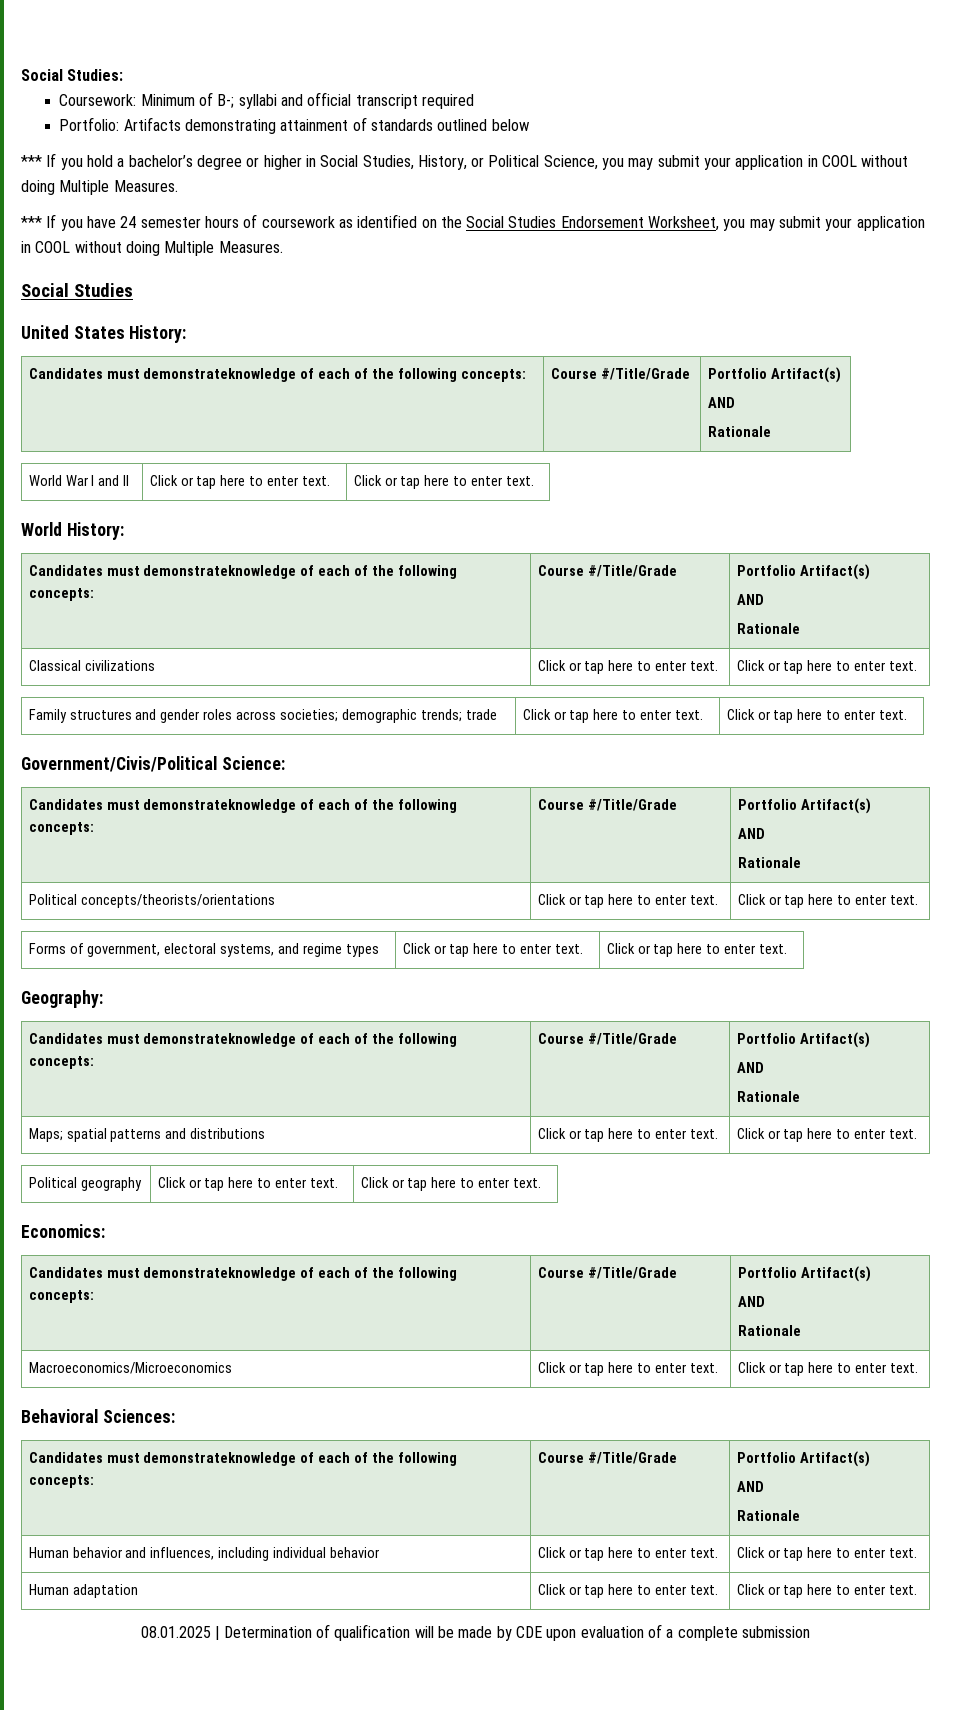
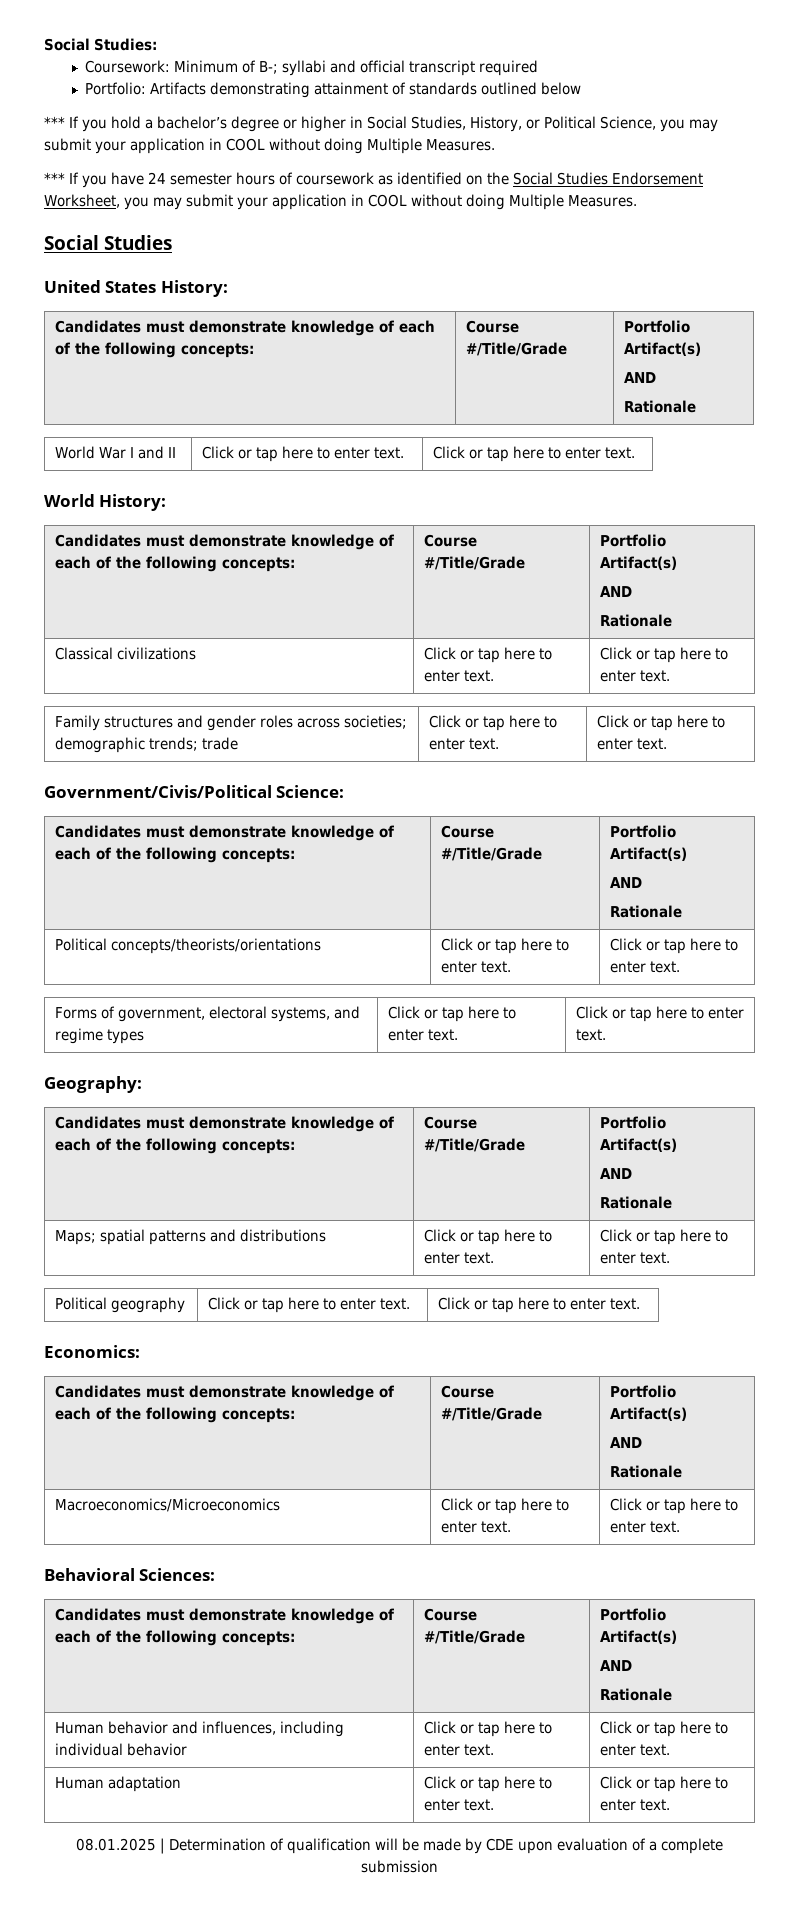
  United States History:
- Candidates must demonstrateknowledge of each of the following concepts: | Course #/Title/Grade | Portfolio Artifact(s)
+ Candidates must demonstrate knowledge of each of the following concepts: | Course #/Title/Grade | Portfolio Artifact(s)
  World History:
- Candidates must demonstrateknowledge of each of the following concepts: | Course #/Title/Grade | Portfolio Artifact(s)
+ Candidates must demonstrate knowledge of each of the following concepts: | Course #/Title/Grade | Portfolio Artifact(s)
  Government/Civis/Political Science:
- Candidates must demonstrateknowledge of each of the following concepts: | Course #/Title/Grade | Portfolio Artifact(s)
+ Candidates must demonstrate knowledge of each of the following concepts: | Course #/Title/Grade | Portfolio Artifact(s)
  Geography:
- Candidates must demonstrateknowledge of each of the following concepts: | Course #/Title/Grade | Portfolio Artifact(s)
+ Candidates must demonstrate knowledge of each of the following concepts: | Course #/Title/Grade | Portfolio Artifact(s)
  Economics:
- Candidates must demonstrateknowledge of each of the following concepts: | Course #/Title/Grade | Portfolio Artifact(s)
+ Candidates must demonstrate knowledge of each of the following concepts: | Course #/Title/Grade | Portfolio Artifact(s)
  Behavioral Sciences:
- Candidates must demonstrateknowledge of each of the following concepts: | Course #/Title/Grade | Portfolio Artifact(s)
+ Candidates must demonstrate knowledge of each of the following concepts: | Course #/Title/Grade | Portfolio Artifact(s)

